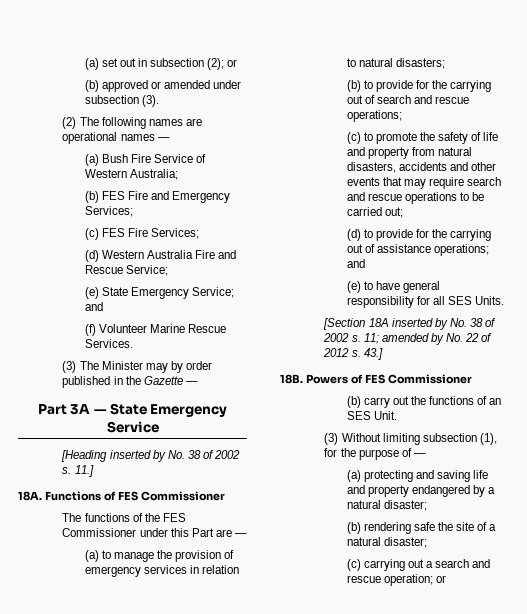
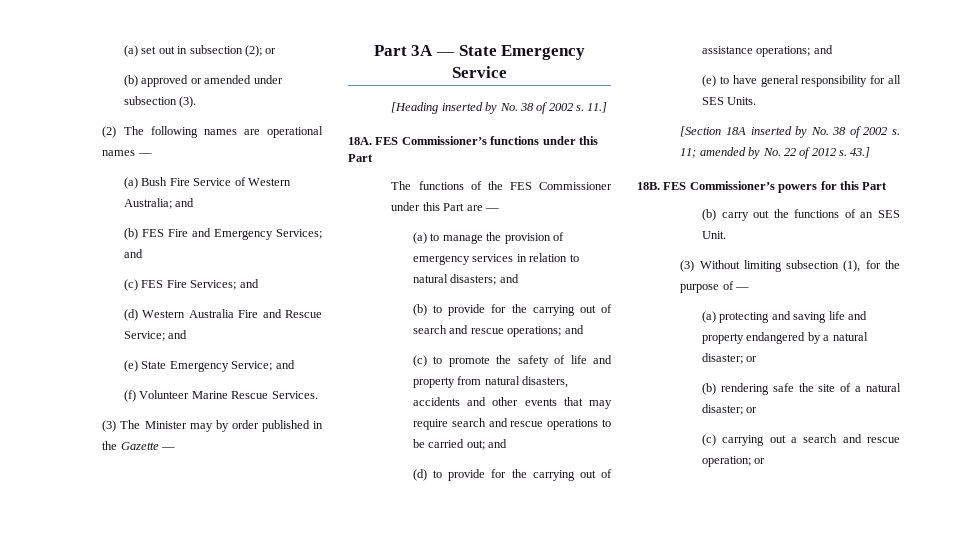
- (a) Bush Fire Service of Western Australia;
+ (a) Bush Fire Service of Western Australia; and
- (b) FES Fire and Emergency Services;
+ (b) FES Fire and Emergency Services; and
- (c) FES Fire Services;
+ (c) FES Fire Services; and
- (d) Western Australia Fire and Rescue Service;
+ (d) Western Australia Fire and Rescue Service; and
- Functions of FES Commissioner
+ FES Commissioner’s functions under this Part
- (a) to manage the provision of emergency services in relation to natural disasters;
+ (a) to manage the provision of emergency services in relation to natural disasters; and
- (b) to provide for the carrying out of search and rescue operations;
+ (b) to provide for the carrying out of search and rescue operations; and
- (c) to promote the safety of life and property from natural disasters, accidents and other events that may require search and rescue operations to be carried out;
+ (c) to promote the safety of life and property from natural disasters, accidents and other events that may require search and rescue operations to be carried out; and
- Powers of FES Commissioner
+ FES Commissioner’s powers for this Part
- (a) protecting and saving life and property endangered by a natural disaster;
+ (a) protecting and saving life and property endangered by a natural disaster; or
- (b) rendering safe the site of a natural disaster;
+ (b) rendering safe the site of a natural disaster; or

